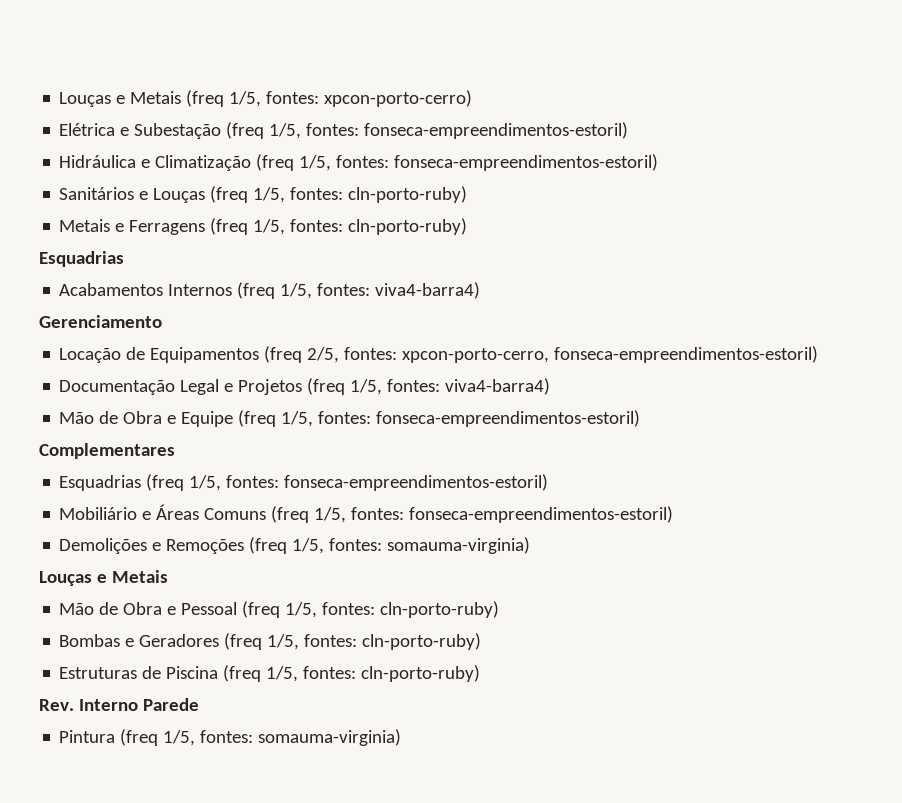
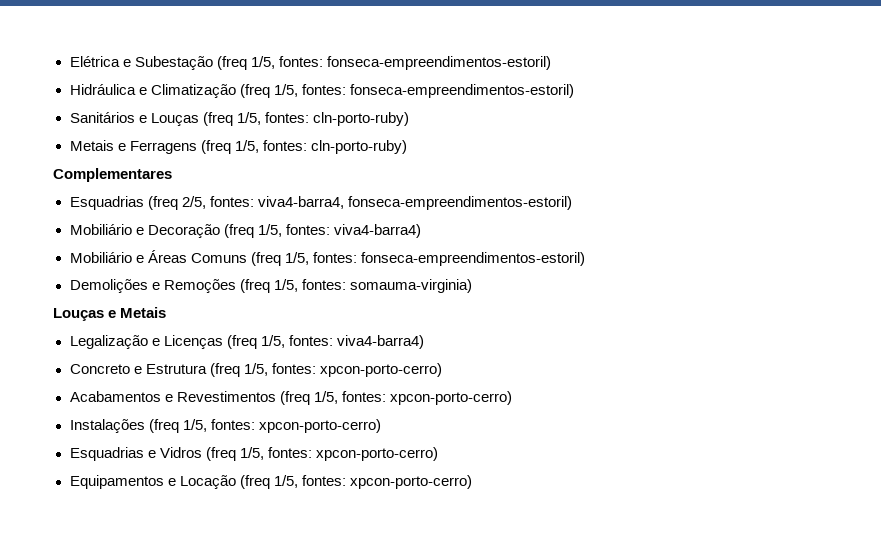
- Louças e Metais (freq 1/5, fontes: xpcon-porto-cerro)
  Metais e Ferragens (freq 1/5, fontes: cln-porto-ruby)
- Esquadrias
- Acabamentos Internos (freq 1/5, fontes: viva4-barra4)
- Gerenciamento
- Locação de Equipamentos (freq 2/5, fontes: xpcon-porto-cerro, fonseca-empreendimentos-estoril)
- Documentação Legal e Projetos (freq 1/5, fontes: viva4-barra4)
- Mão de Obra e Equipe (freq 1/5, fontes: fonseca-empreendimentos-estoril)
  Complementares
- Esquadrias (freq 1/5, fontes: fonseca-empreendimentos-estoril)
+ Esquadrias (freq 2/5, fontes: viva4-barra4, fonseca-empreendimentos-estoril)
+ Mobiliário e Decoração (freq 1/5, fontes: viva4-barra4)
- Mão de Obra e Pessoal (freq 1/5, fontes: cln-porto-ruby)
- Bombas e Geradores (freq 1/5, fontes: cln-porto-ruby)
- Estruturas de Piscina (freq 1/5, fontes: cln-porto-ruby)
- Rev. Interno Parede
- Pintura (freq 1/5, fontes: somauma-virginia)
+ Legalização e Licenças (freq 1/5, fontes: viva4-barra4)
+ Concreto e Estrutura (freq 1/5, fontes: xpcon-porto-cerro)
+ Acabamentos e Revestimentos (freq 1/5, fontes: xpcon-porto-cerro)
+ Instalações (freq 1/5, fontes: xpcon-porto-cerro)
+ Esquadrias e Vidros (freq 1/5, fontes: xpcon-porto-cerro)
+ Equipamentos e Locação (freq 1/5, fontes: xpcon-porto-cerro)

